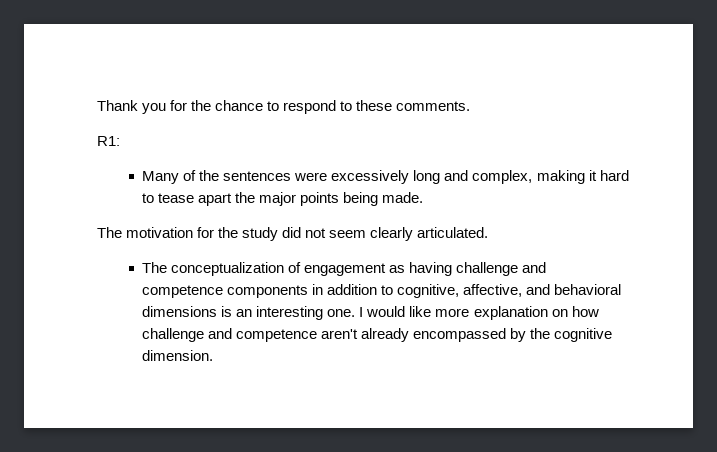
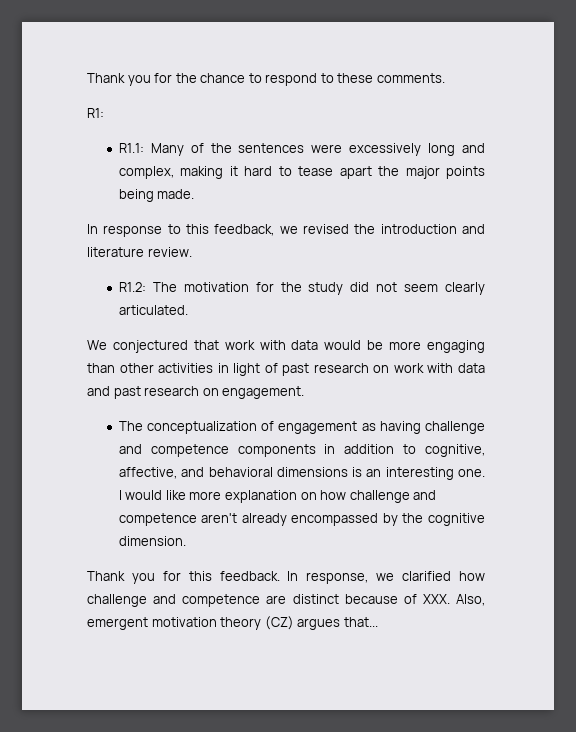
- Many of the sentences were excessively long and complex, making it hard to tease apart the major points being made.
+ R1.1: Many of the sentences were excessively long and complex, making it hard to tease apart the major points being made.
- The motivation for the study did not seem clearly articulated.
+ In response to this feedback, we revised the introduction and literature review.
+ R1.2: The motivation for the study did not seem clearly articulated.
+ We conjectured that work with data would be more engaging than other activities in light of past research on work with data and past research on engagement.
+ Thank you for this feedback. In response, we clarified how challenge and competence are distinct because of XXX. Also, emergent motivation theory (CZ) argues that...

